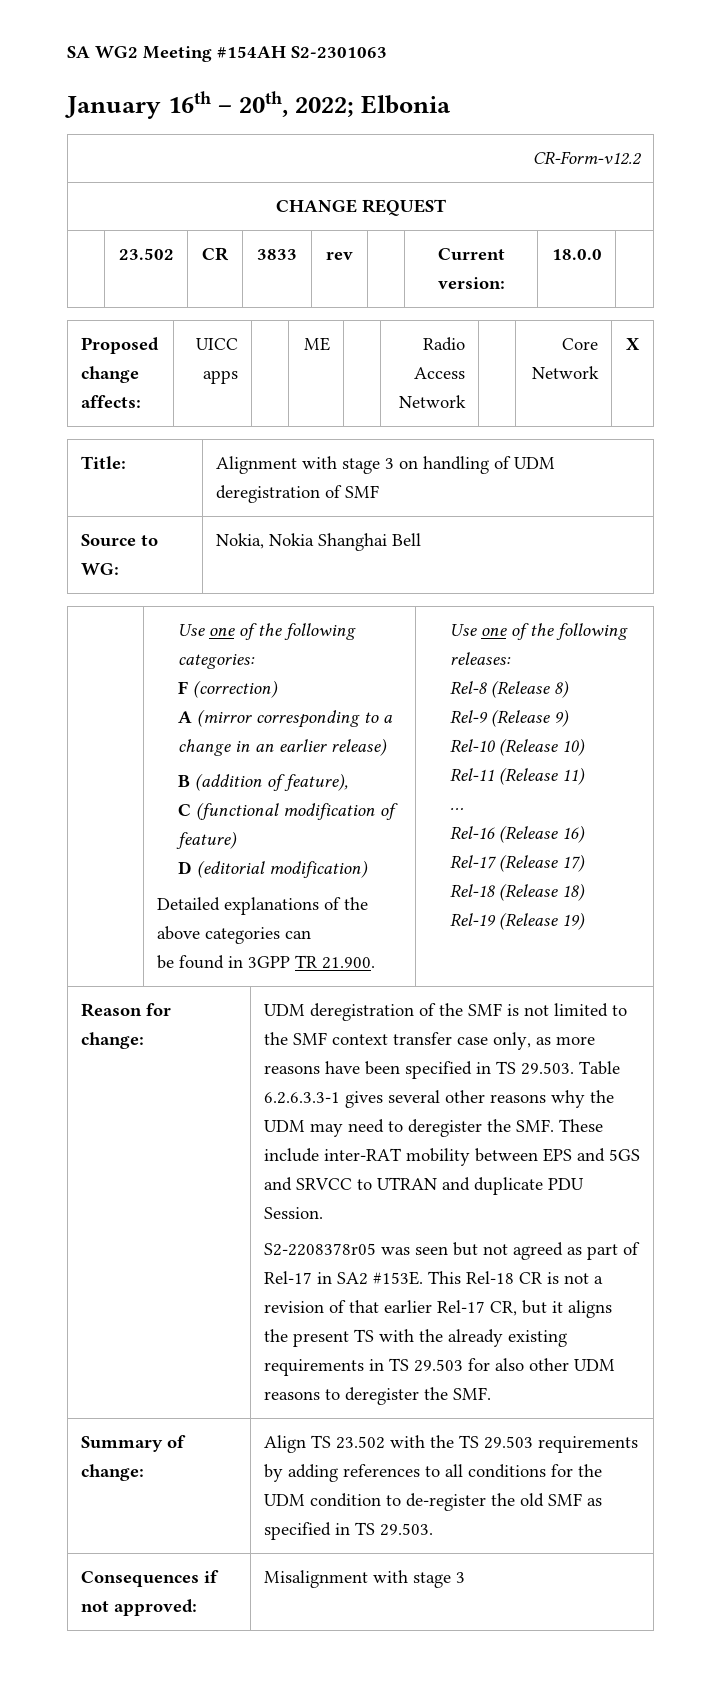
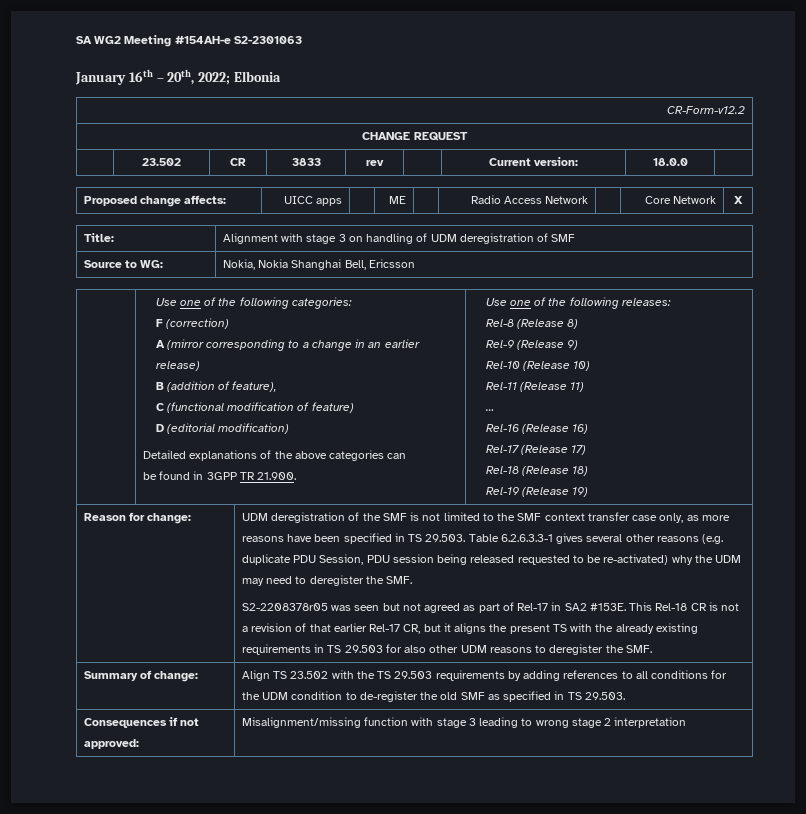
- SA WG2 Meeting #154AH S2-2301063
+ SA WG2 Meeting #154AH-e S2-2301063
- Source to WG: | Nokia, Nokia Shanghai Bell
+ Source to WG: | Nokia, Nokia Shanghai Bell, Ericsson
- UDM deregistration of the SMF is not limited to the SMF context transfer case only, as more reasons have been specified in TS 29.503. Table 6.2.6.3.3-1 gives several other reasons why the UDM may need to deregister the SMF. These include inter-RAT mobility between EPS and 5GS and SRVCC to UTRAN and duplicate PDU Session.
+ UDM deregistration of the SMF is not limited to the SMF context transfer case only, as more reasons have been specified in TS 29.503. Table 6.2.6.3.3-1 gives several other reasons (e.g. duplicate PDU Session, PDU session being released requested to be re-activated) why the UDM may need to deregister the SMF.
- Consequences if not approved: | Misalignment with stage 3
+ Consequences if not approved: | Misalignment/missing function with stage 3 leading to wrong stage 2 interpretation

